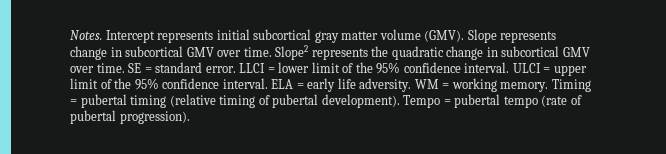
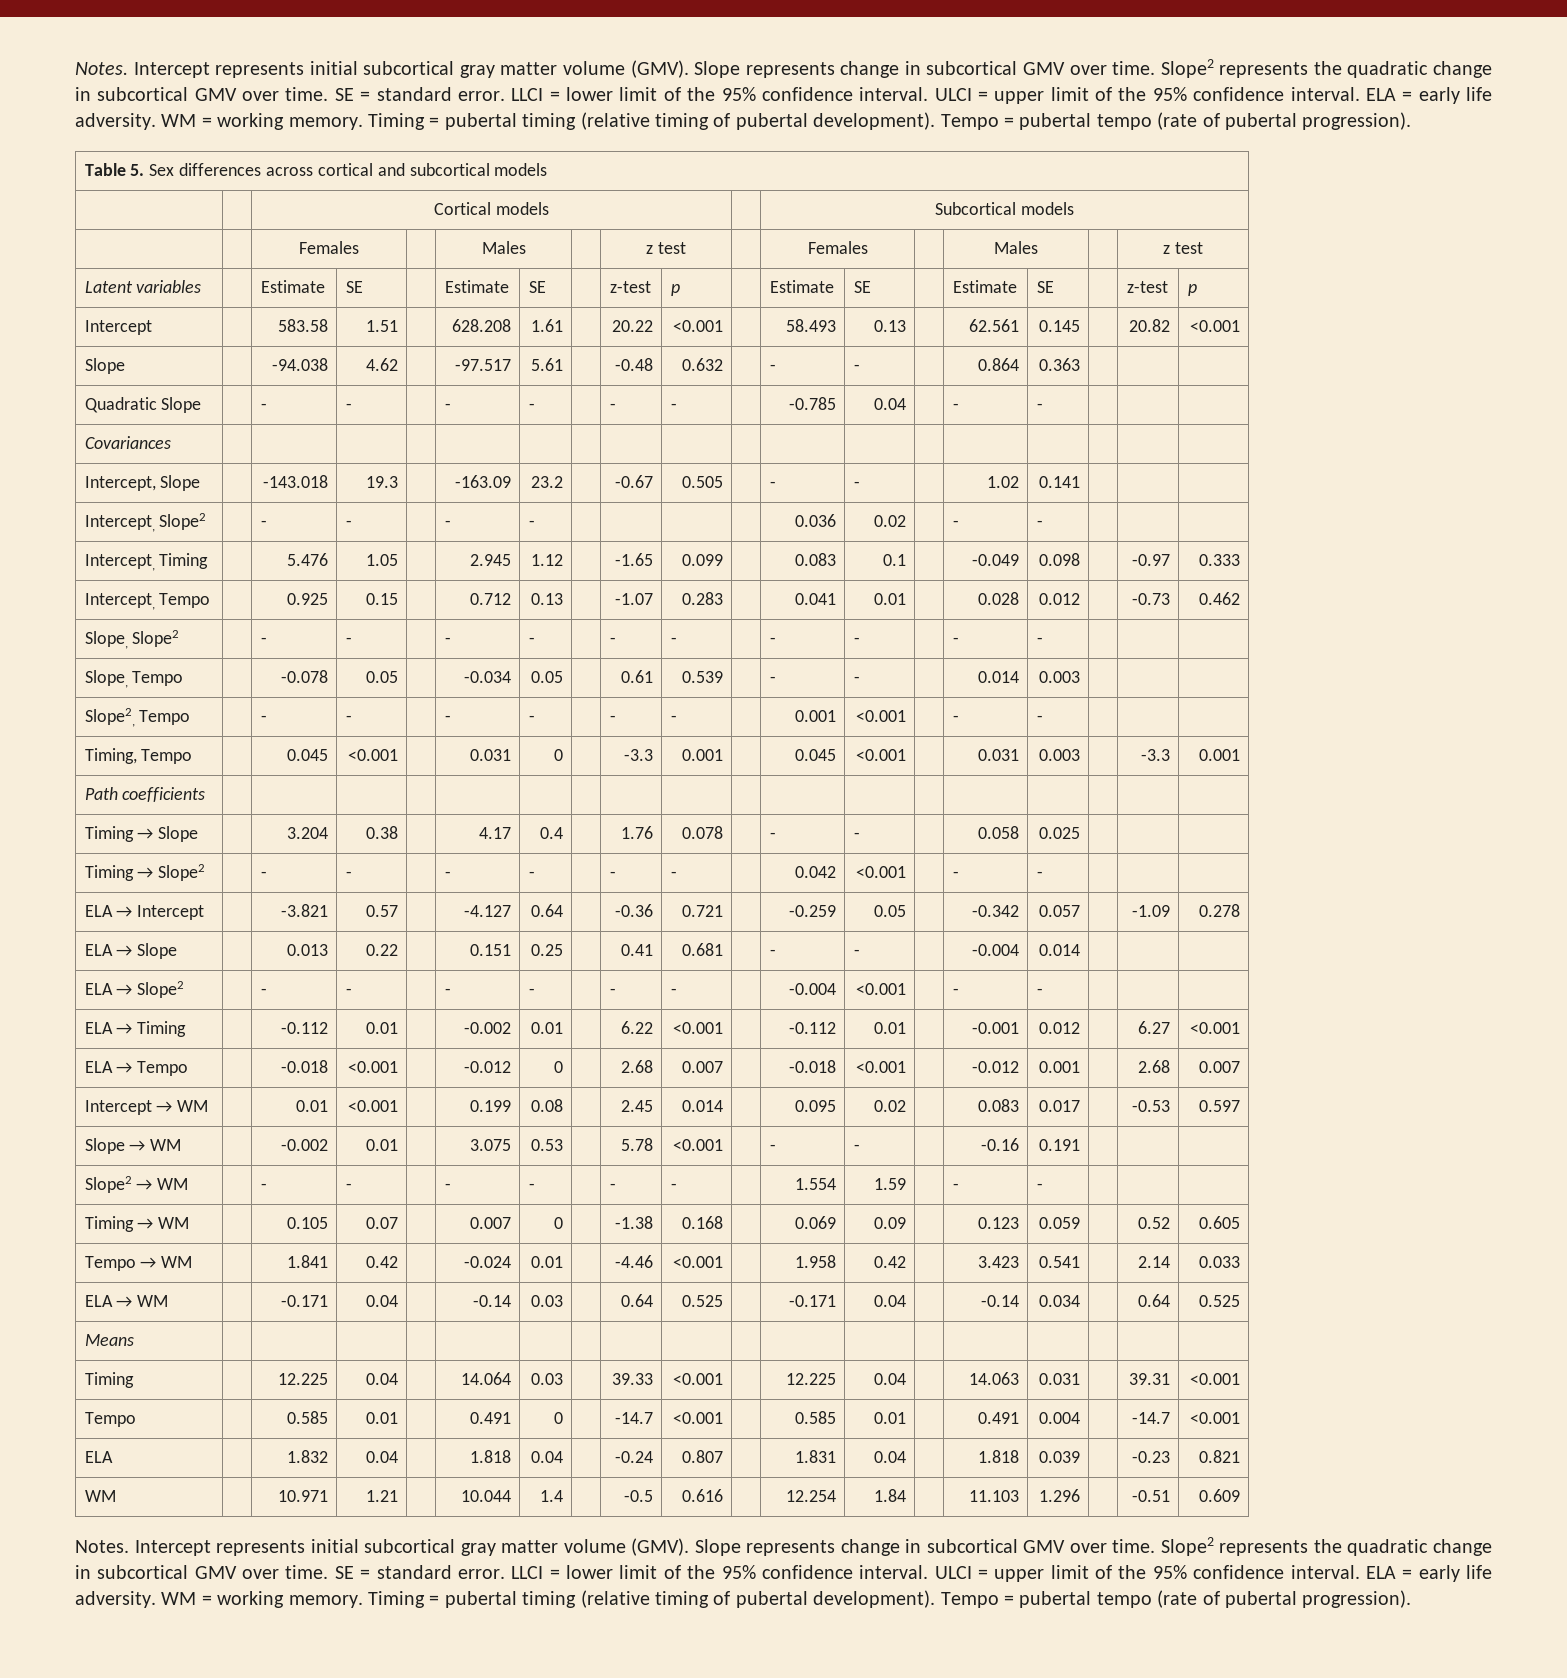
+ Table 5. Sex differences across cortical and subcortical models
+ | | Cortical models | | Subcortical models
+ | | Females | | Males | | z test | | Females | | Males | | z test
+ Latent variables | | Estimate | SE | | Estimate | SE | | z-test | p | | Estimate | SE | | Estimate | SE | | z-test | p
+ Intercept | | 583.58 | 1.51 | | 628.208 | 1.61 | | 20.22 | <0.001 | | 58.493 | 0.13 | | 62.561 | 0.145 | | 20.82 | <0.001
+ Slope | | -94.038 | 4.62 | | -97.517 | 5.61 | | -0.48 | 0.632 | | - | - | | 0.864 | 0.363 | | |
+ Quadratic Slope | | - | - | | - | - | | - | - | | -0.785 | 0.04 | | - | - | | |
+ Covariances | | | | | | | | | | | | | | | | | |
+ Intercept, Slope | | -143.018 | 19.3 | | -163.09 | 23.2 | | -0.67 | 0.505 | | - | - | | 1.02 | 0.141 | | |
+ Intercept, Slope2 | | - | - | | - | - | | | | | 0.036 | 0.02 | | - | - | | |
+ Intercept, Timing | | 5.476 | 1.05 | | 2.945 | 1.12 | | -1.65 | 0.099 | | 0.083 | 0.1 | | -0.049 | 0.098 | | -0.97 | 0.333
+ Intercept, Tempo | | 0.925 | 0.15 | | 0.712 | 0.13 | | -1.07 | 0.283 | | 0.041 | 0.01 | | 0.028 | 0.012 | | -0.73 | 0.462
+ Slope, Slope2 | | - | - | | - | - | | - | - | | - | - | | - | - | | |
+ Slope, Tempo | | -0.078 | 0.05 | | -0.034 | 0.05 | | 0.61 | 0.539 | | - | - | | 0.014 | 0.003 | | |
+ Slope2, Tempo | | - | - | | - | - | | - | - | | 0.001 | <0.001 | | - | - | | |
+ Timing, Tempo | | 0.045 | <0.001 | | 0.031 | 0 | | -3.3 | 0.001 | | 0.045 | <0.001 | | 0.031 | 0.003 | | -3.3 | 0.001
+ Path coefficients | | | | | | | | | | | | | | | | | |
+ Timing → Slope | | 3.204 | 0.38 | | 4.17 | 0.4 | | 1.76 | 0.078 | | - | - | | 0.058 | 0.025 | | |
+ Timing → Slope2 | | - | - | | - | - | | - | - | | 0.042 | <0.001 | | - | - | | |
+ ELA → Intercept | | -3.821 | 0.57 | | -4.127 | 0.64 | | -0.36 | 0.721 | | -0.259 | 0.05 | | -0.342 | 0.057 | | -1.09 | 0.278
+ ELA → Slope | | 0.013 | 0.22 | | 0.151 | 0.25 | | 0.41 | 0.681 | | - | - | | -0.004 | 0.014 | | |
+ ELA → Slope2 | | - | - | | - | - | | - | - | | -0.004 | <0.001 | | - | - | | |
+ ELA → Timing | | -0.112 | 0.01 | | -0.002 | 0.01 | | 6.22 | <0.001 | | -0.112 | 0.01 | | -0.001 | 0.012 | | 6.27 | <0.001
+ ELA → Tempo | | -0.018 | <0.001 | | -0.012 | 0 | | 2.68 | 0.007 | | -0.018 | <0.001 | | -0.012 | 0.001 | | 2.68 | 0.007
+ Intercept → WM | | 0.01 | <0.001 | | 0.199 | 0.08 | | 2.45 | 0.014 | | 0.095 | 0.02 | | 0.083 | 0.017 | | -0.53 | 0.597
+ Slope → WM | | -0.002 | 0.01 | | 3.075 | 0.53 | | 5.78 | <0.001 | | - | - | | -0.16 | 0.191 | | |
+ Slope2 → WM | | - | - | | - | - | | - | - | | 1.554 | 1.59 | | - | - | | |
+ Timing → WM | | 0.105 | 0.07 | | 0.007 | 0 | | -1.38 | 0.168 | | 0.069 | 0.09 | | 0.123 | 0.059 | | 0.52 | 0.605
+ Tempo → WM | | 1.841 | 0.42 | | -0.024 | 0.01 | | -4.46 | <0.001 | | 1.958 | 0.42 | | 3.423 | 0.541 | | 2.14 | 0.033
+ ELA → WM | | -0.171 | 0.04 | | -0.14 | 0.03 | | 0.64 | 0.525 | | -0.171 | 0.04 | | -0.14 | 0.034 | | 0.64 | 0.525
+ Means | | | | | | | | | | | | | | | | | |
+ Timing | | 12.225 | 0.04 | | 14.064 | 0.03 | | 39.33 | <0.001 | | 12.225 | 0.04 | | 14.063 | 0.031 | | 39.31 | <0.001
+ Tempo | | 0.585 | 0.01 | | 0.491 | 0 | | -14.7 | <0.001 | | 0.585 | 0.01 | | 0.491 | 0.004 | | -14.7 | <0.001
+ ELA | | 1.832 | 0.04 | | 1.818 | 0.04 | | -0.24 | 0.807 | | 1.831 | 0.04 | | 1.818 | 0.039 | | -0.23 | 0.821
+ WM | | 10.971 | 1.21 | | 10.044 | 1.4 | | -0.5 | 0.616 | | 12.254 | 1.84 | | 11.103 | 1.296 | | -0.51 | 0.609
+ Notes. Intercept represents initial subcortical gray matter volume (GMV). Slope represents change in subcortical GMV over time. Slope2 represents the quadratic change in subcortical GMV over time. SE = standard error. LLCI = lower limit of the 95% confidence interval. ULCI = upper limit of the 95% confidence interval. ELA = early life adversity. WM = working memory. Timing = pubertal timing (relative timing of pubertal development). Tempo = pubertal tempo (rate of pubertal progression).

